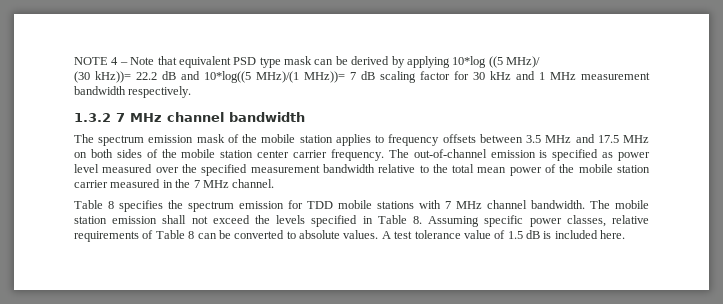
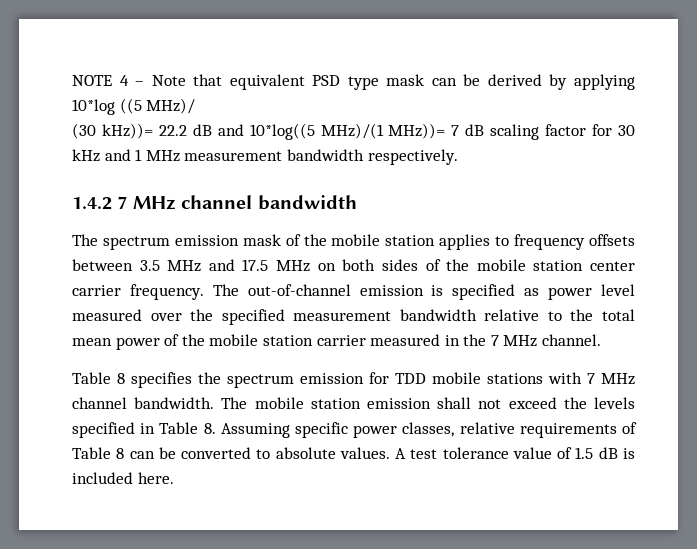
- 1.3.2 7 MHz channel bandwidth
+ 1.4.2 7 MHz channel bandwidth

